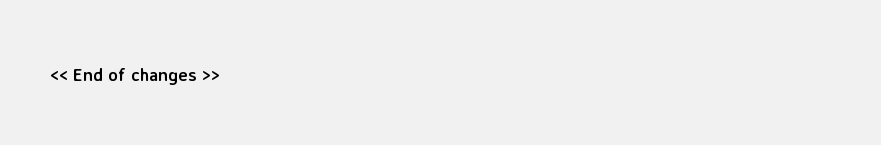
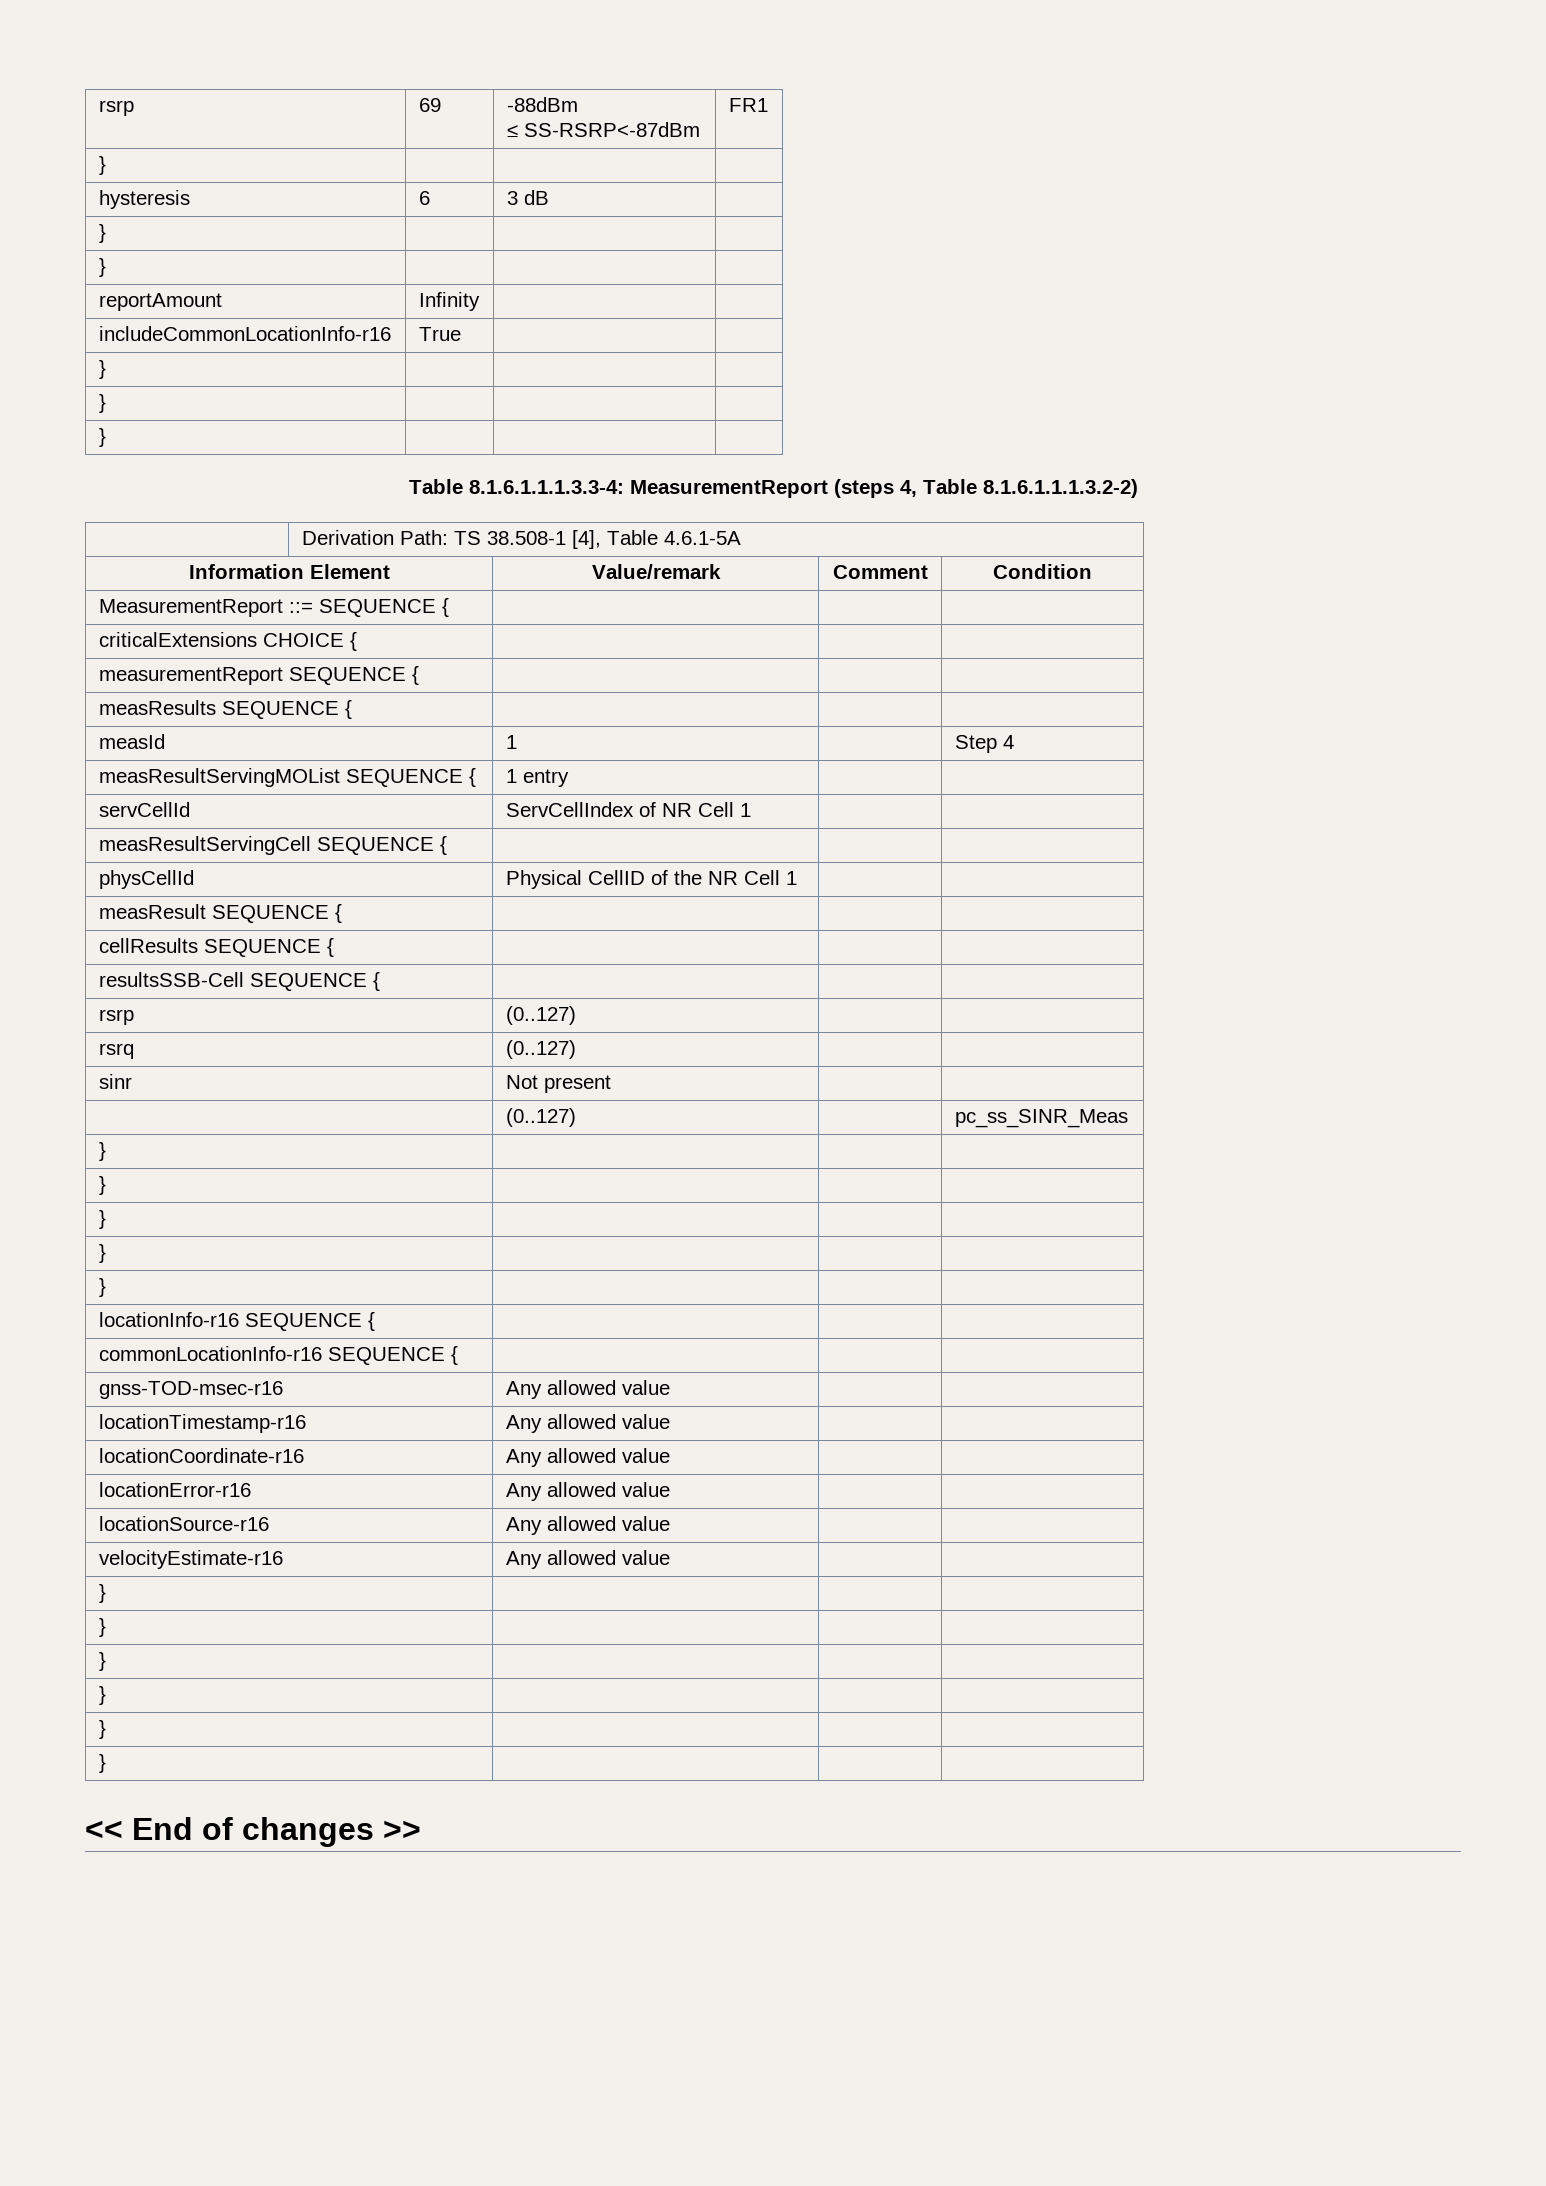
+ rsrp | 69 | -88dBm
+ ≤ SS-RSRP<-87dBm | FR1
+ } | | |
+ hysteresis | 6 | 3 dB |
+ } | | |
+ } | | |
+ reportAmount | Infinity | |
+ includeCommonLocationInfo-r16 | True | |
+ } | | |
+ } | | |
+ } | | |
+ Table 8.1.6.1.1.1.3.3-4: MeasurementReport (steps 4, Table 8.1.6.1.1.1.3.2-2)
+ | Derivation Path: TS 38.508-1 [4], Table 4.6.1-5A
+ Information Element | Value/remark | Comment | Condition
+ MeasurementReport ::= SEQUENCE { | | |
+ criticalExtensions CHOICE { | | |
+ measurementReport SEQUENCE { | | |
+ measResults SEQUENCE { | | |
+ measId | 1 | | Step 4
+ measResultServingMOList SEQUENCE { | 1 entry | |
+ servCellId | ServCellIndex of NR Cell 1 | |
+ measResultServingCell SEQUENCE { | | |
+ physCellId | Physical CellID of the NR Cell 1 | |
+ measResult SEQUENCE { | | |
+ cellResults SEQUENCE { | | |
+ resultsSSB-Cell SEQUENCE { | | |
+ rsrp | (0..127) | |
+ rsrq | (0..127) | |
+ sinr | Not present | |
+ | (0..127) | | pc_ss_SINR_Meas
+ } | | |
+ } | | |
+ } | | |
+ } | | |
+ } | | |
+ locationInfo-r16 SEQUENCE { | | |
+ commonLocationInfo-r16 SEQUENCE { | | |
+ gnss-TOD-msec-r16 | Any allowed value | |
+ locationTimestamp-r16 | Any allowed value | |
+ locationCoordinate-r16 | Any allowed value | |
+ locationError-r16 | Any allowed value | |
+ locationSource-r16 | Any allowed value | |
+ velocityEstimate-r16 | Any allowed value | |
+ } | | |
+ } | | |
+ } | | |
+ } | | |
+ } | | |
+ } | | |

